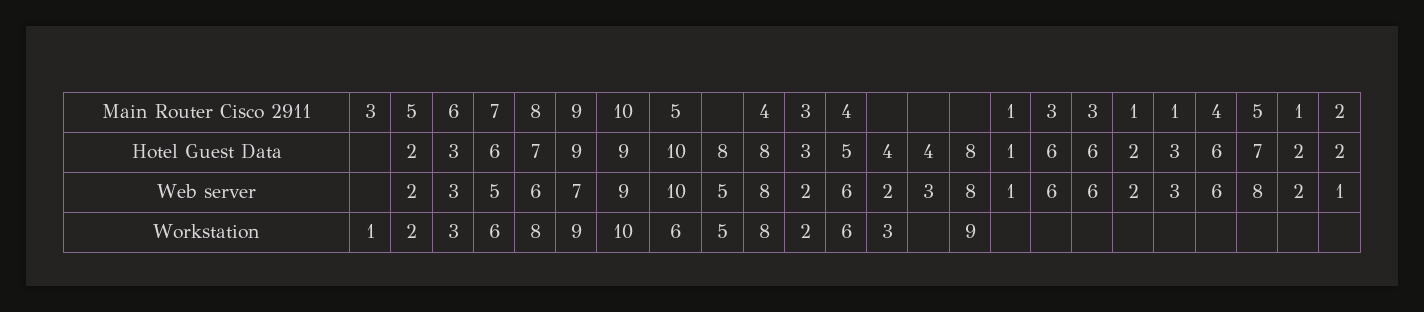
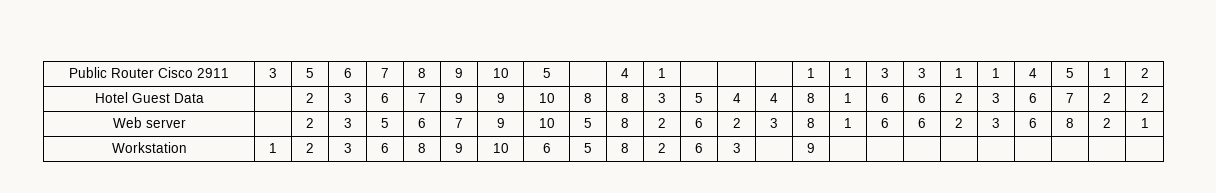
- Main Router Cisco 2911 | 3 | 5 | 6 | 7 | 8 | 9 | 10 | 5 | | 4 | 3 | 4 | | | | 1 | 3 | 3 | 1 | 1 | 4 | 5 | 1 | 2
+ Public Router Cisco 2911 | 3 | 5 | 6 | 7 | 8 | 9 | 10 | 5 | | 4 | 1 | | | | 1 | 1 | 3 | 3 | 1 | 1 | 4 | 5 | 1 | 2

